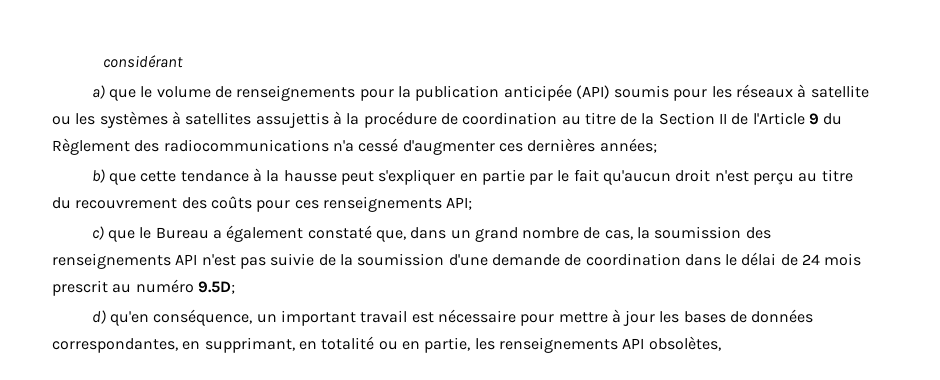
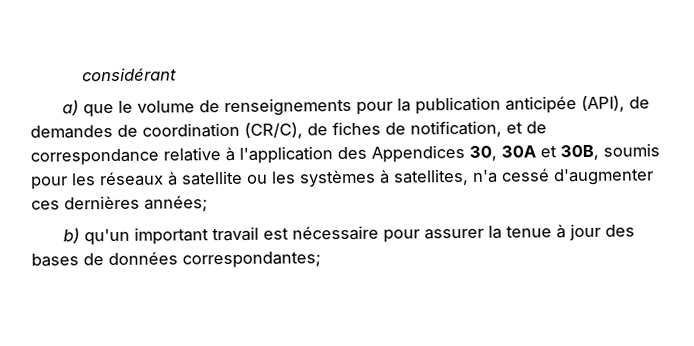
- a) que le volume de renseignements pour la publication anticipée (API) soumis pour les réseaux à satellite ou les systèmes à satellites assujettis à la procédure de coordination au titre de la Section II de l'Article 9 du Règlement des radiocommunications n'a cessé d'augmenter ces dernières années;
+ a) que le volume de renseignements pour la publication anticipée (API), de demandes de coordination (CR/C), de fiches de notification, et de correspondance relative à l'application des Appendices 30, 30A et 30B, soumis pour les réseaux à satellite ou les systèmes à satellites, n'a cessé d'augmenter ces dernières années;
- b) que cette tendance à la hausse peut s'expliquer en partie par le fait qu'aucun droit n'est perçu au titre du recouvrement des coûts pour ces renseignements API;
- c) que le Bureau a également constaté que, dans un grand nombre de cas, la soumission des renseignements API n'est pas suivie de la soumission d'une demande de coordination dans le délai de 24 mois prescrit au numéro 9.5D;
- d) qu'en conséquence, un important travail est nécessaire pour mettre à jour les bases de données correspondantes, en supprimant, en totalité ou en partie, les renseignements API obsolètes,
+ b) qu'un important travail est nécessaire pour assurer la tenue à jour des bases de données correspondantes;

